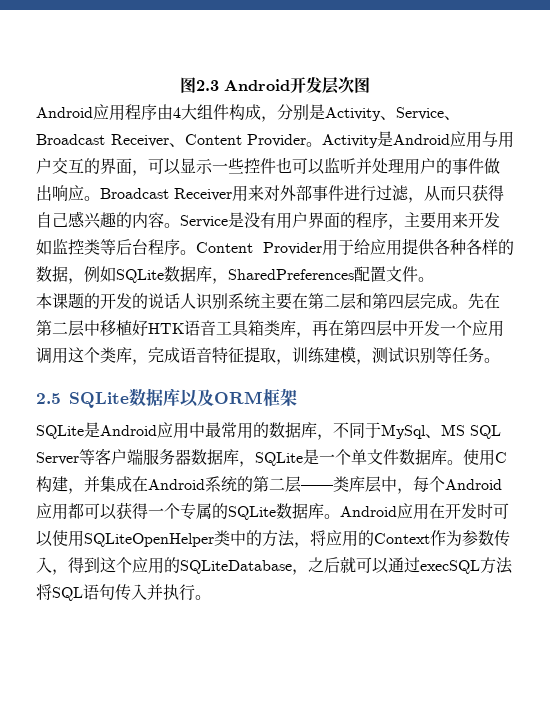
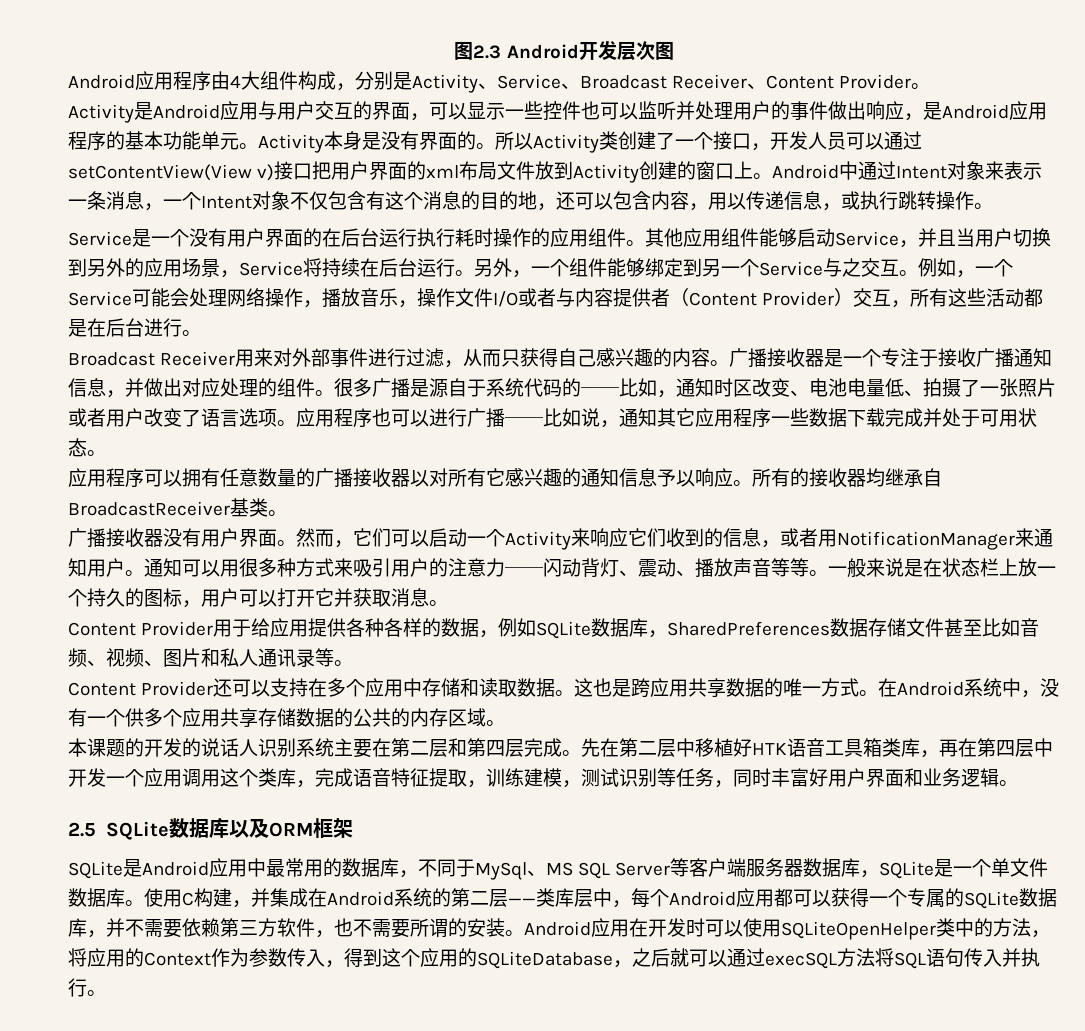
- Android应用程序由4大组件构成，分别是Activity、Service、Broadcast Receiver、Content Provider。Activity是Android应用与用户交互的界面，可以显示一些控件也可以监听并处理用户的事件做出响应。Broadcast Receiver用来对外部事件进行过滤，从而只获得自己感兴趣的内容。
+ Android应用程序由4大组件构成，分别是Activity、Service、Broadcast Receiver、Content Provider。
+ Activity是Android应用与用户交互的界面，可以显示一些控件也可以监听并处理用户的事件做出响应，是Android应用程序的基本功能单元。Activity本身是没有界面的。所以Activity类创建了一个接口，开发人员可以通过setContentView(View v)接口把用户界面的xml布局文件放到Activity创建的窗口上。Android中通过Intent对象来表示一条消息，一个Intent对象不仅包含有这个消息的目的地，还可以包含内容，用以传递信息，或执行跳转操作。
+ Service是一个没有用户界面的在后台运行执行耗时操作的应用组件。其他应用组件能够启动Service，并且当用户切换到另外的应用场景，Service将持续在后台运行。另外，一个组件能够绑定到另一个Service与之交互。例如，一个Service可能会处理网络操作，播放音乐，操作文件I/O或者与内容提供者（Content Provider）交互，所有这些活动都是在后台进行。
+ Broadcast Receiver用来对外部事件进行过滤，从而只获得自己感兴趣的内容。
- Service是没有用户界面的程序，主要用来开发如监控类等后台程序。Content Provider用于给应用提供各种各样的数据，例如SQLite数据库，SharedPreferences配置文件。
+ 广播接收器是一个专注于接收广播通知信息，并做出对应处理的组件。很多广播是源自于系统代码的──比如，通知时区改变、电池电量低、拍摄了一张照片或者用户改变了语言选项。应用程序也可以进行广播──比如说，通知其它应用程序一些数据下载完成并处于可用状态。
+ 应用程序可以拥有任意数量的广播接收器以对所有它感兴趣的通知信息予以响应。所有的接收器均继承自BroadcastReceiver基类。
+ 广播接收器没有用户界面。然而，它们可以启动一个Activity来响应它们收到的信息，或者用NotificationManager来通知用户。通知可以用很多种方式来吸引用户的注意力──闪动背灯、震动、播放声音等等。一般来说是在状态栏上放一个持久的图标，用户可以打开它并获取消息。
+ Content Provider用于给应用提供各种各样的数据，例如SQLite数据库，SharedPreferences数据存储文件甚至比如音频、视频、图片和私人通讯录等。
+ Content Provider还可以支持在多个应用中存储和读取数据。这也是跨应用共享数据的唯一方式。在Android系统中，没有一个供多个应用共享存储数据的公共的内存区域。
- 先在第二层中移植好HTK语音工具箱类库，再在第四层中开发一个应用调用这个类库，完成语音特征提取，训练建模，测试识别等任务。
+ 先在第二层中移植好HTK语音工具箱类库，再在第四层中开发一个应用调用这个类库，完成语音特征提取，训练建模，测试识别等任务，同时丰富好用户界面和业务逻辑。
- 使用C构建，并集成在Android系统的第二层——类库层中，每个Android应用都可以获得一个专属的SQLite数据库。
+ 使用C构建，并集成在Android系统的第二层——类库层中，每个Android应用都可以获得一个专属的SQLite数据库，并不需要依赖第三方软件，也不需要所谓的安装。

